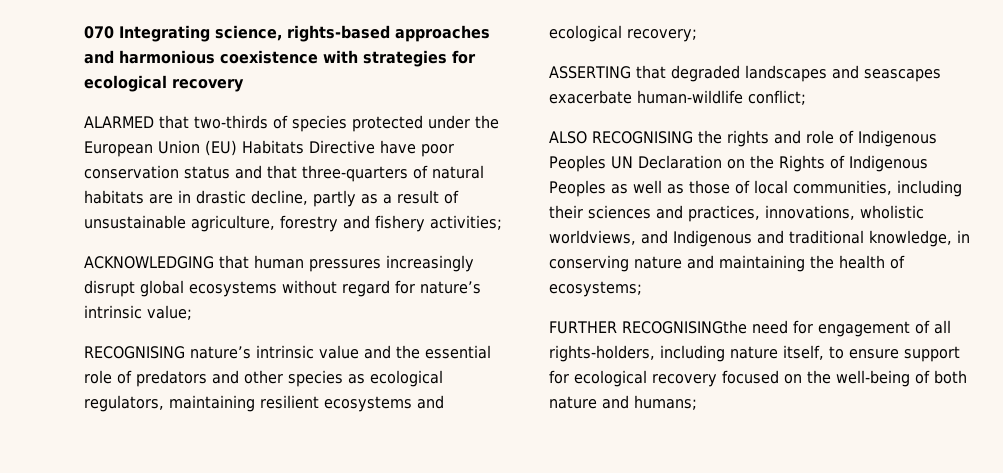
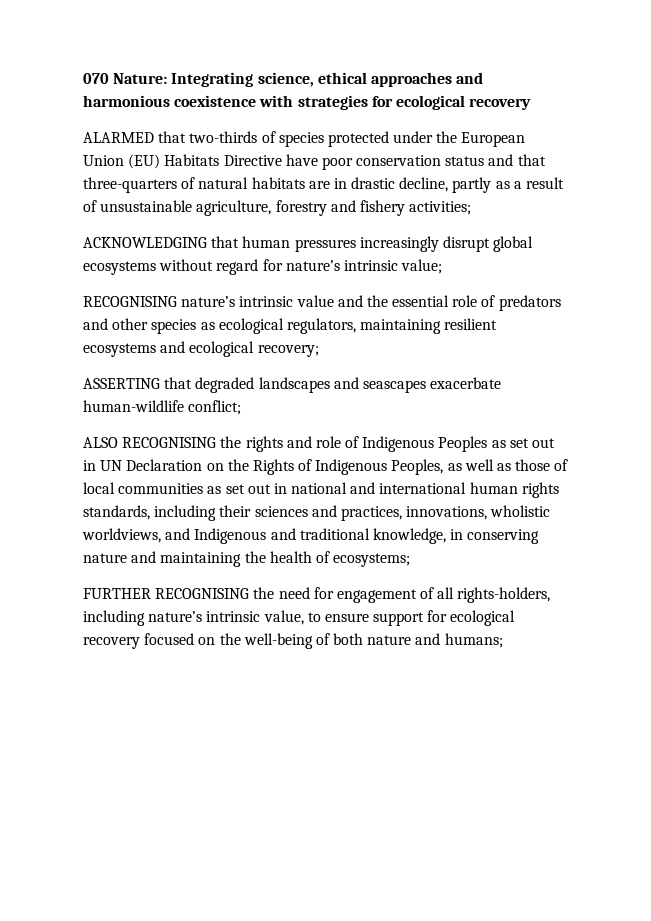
- 070 Integrating science, rights-based approaches and harmonious coexistence with strategies for ecological recovery
+ 070 Nature: Integrating science, ethical approaches and harmonious coexistence with strategies for ecological recovery
- ALSO RECOGNISING the rights and role of Indigenous Peoples UN Declaration on the Rights of Indigenous Peoples as well as those of local communities, including their sciences and practices, innovations, wholistic worldviews, and Indigenous and traditional knowledge, in conserving nature and maintaining the health of ecosystems;
+ ALSO RECOGNISING the rights and role of Indigenous Peoples as set out in UN Declaration on the Rights of Indigenous Peoples, as well as those of local communities as set out in national and international human rights standards, including their sciences and practices, innovations, wholistic worldviews, and Indigenous and traditional knowledge, in conserving nature and maintaining the health of ecosystems;
- FURTHER RECOGNISINGthe need for engagement of all rights-holders, including nature itself, to ensure support for ecological recovery focused on the well-being of both nature and humans;
+ FURTHER RECOGNISING the need for engagement of all rights-holders, including nature’s intrinsic value, to ensure support for ecological recovery focused on the well-being of both nature and humans;

